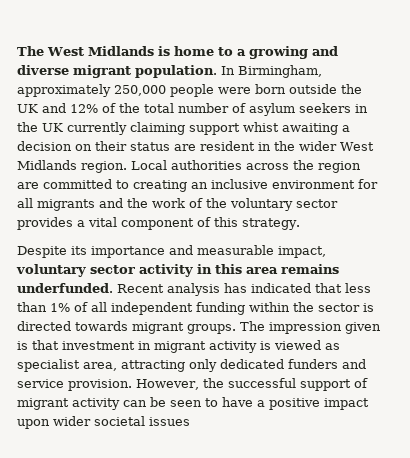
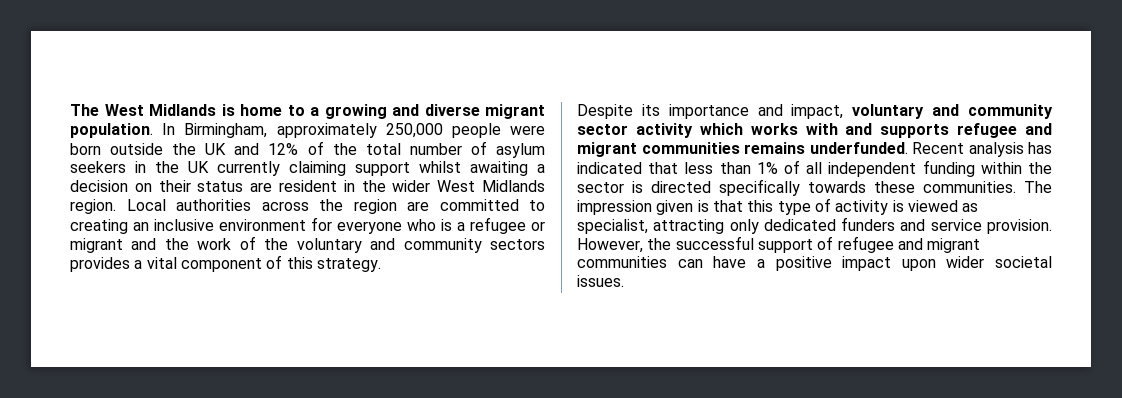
- In Birmingham, approximately 250,000 people were born outside the UK and 12% of the total number of asylum seekers in the UK currently claiming support whist awaiting a decision on their status are resident in the wider West Midlands region.
+ In Birmingham, approximately 250,000 people were born outside the UK and 12% of the total number of asylum seekers in the UK currently claiming support whilst awaiting a decision on their status are resident in the wider West Midlands region.
- Local authorities across the region are committed to creating an inclusive environment for all migrants and the work of the voluntary sector provides a vital component of this strategy.
+ Local authorities across the region are committed to creating an inclusive environment for everyone who is a refugee or migrant and the work of the voluntary and community sectors provides a vital component of this strategy.
- Despite its importance and measurable impact, voluntary sector activity in this area remains underfunded.
+ Despite its importance and impact, voluntary and community sector activity which works with and supports refugee and migrant communities remains underfunded.
- Recent analysis has indicated that less than 1% of all independent funding within the sector is directed towards migrant groups.
+ Recent analysis has indicated that less than 1% of all independent funding within the sector is directed specifically towards these communities.
- The impression given is that investment in migrant activity is viewed as specialist area, attracting only dedicated funders and service provision.
+ The impression given is that this type of activity is viewed as specialist, attracting only dedicated funders and service provision.
- However, the successful support of migrant activity can be seen to have a positive impact upon wider societal issues
+ However, the successful support of refugee and migrant communities can have a positive impact upon wider societal issues.

